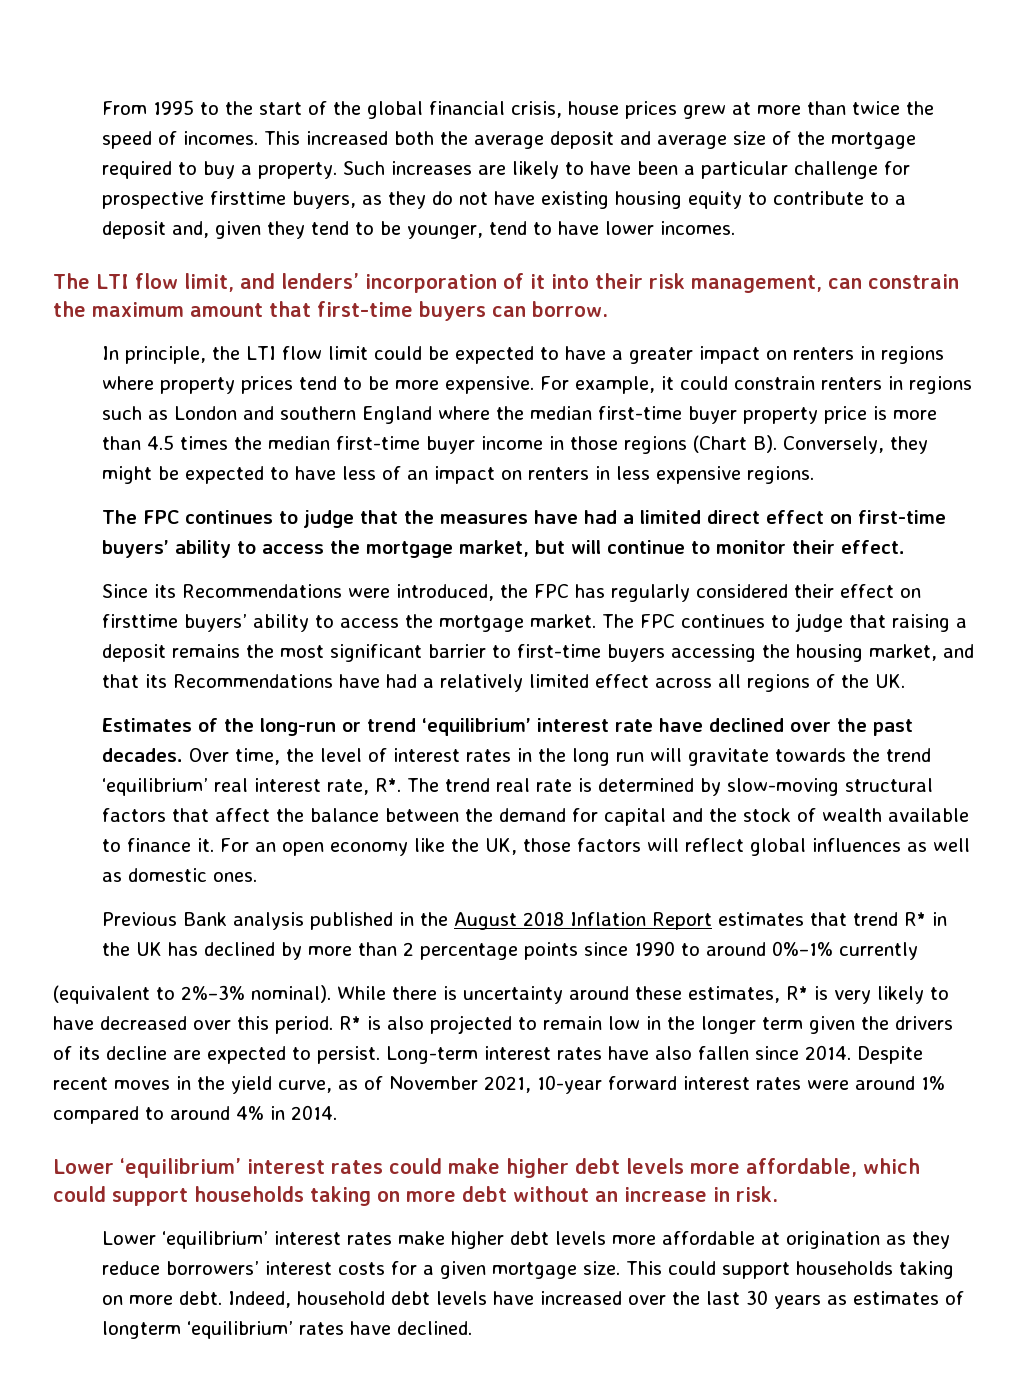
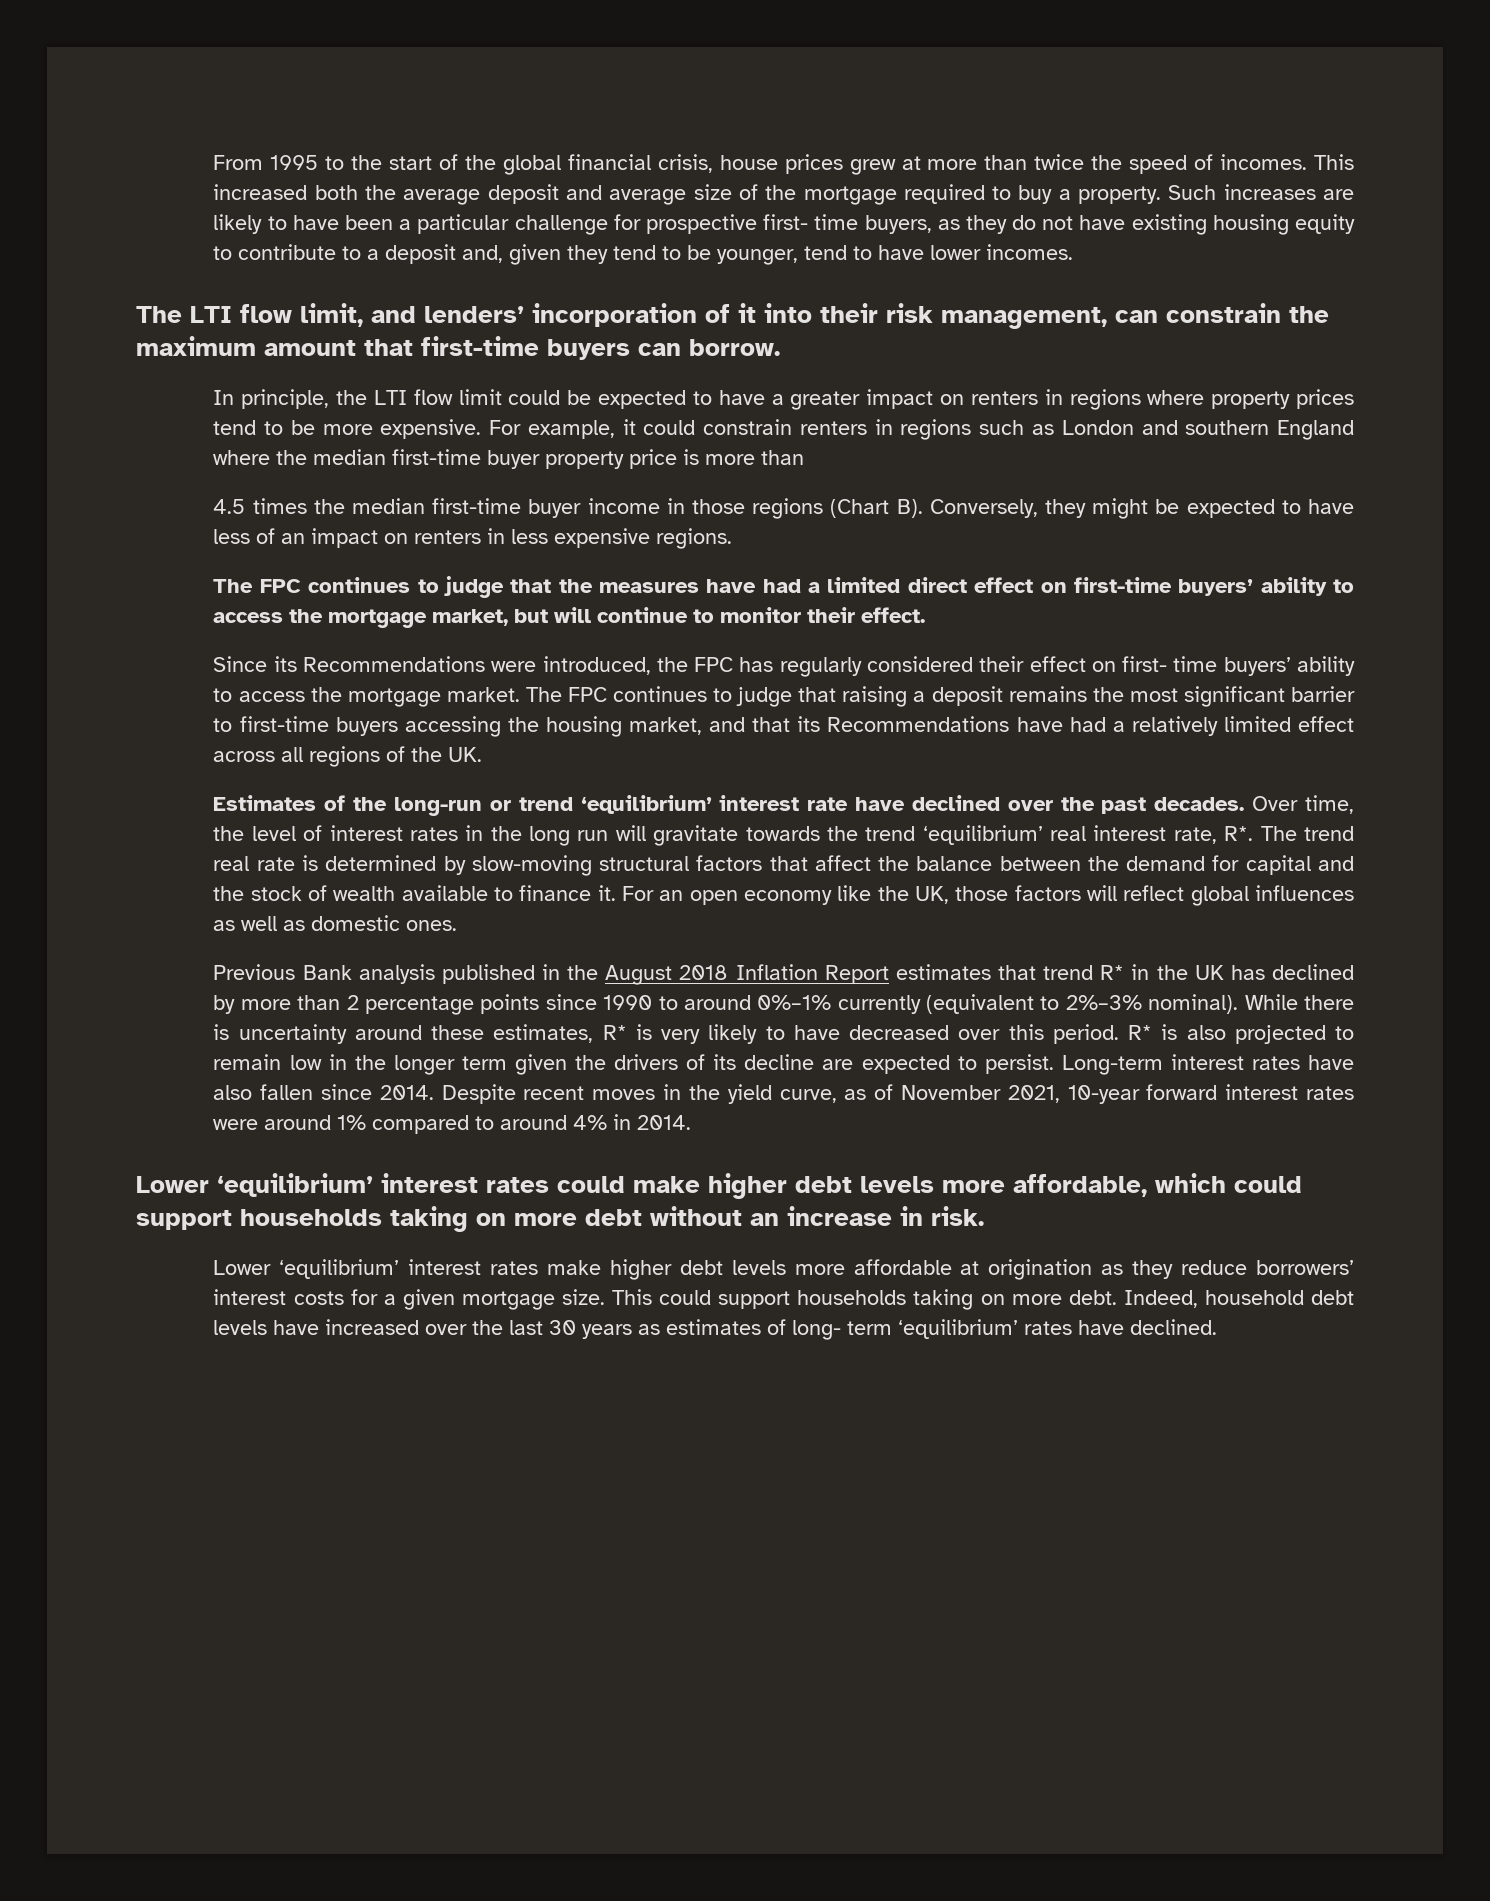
- Such increases are likely to have been a particular challenge for prospective firsttime buyers, as they do not have existing housing equity to contribute to a deposit and, given they tend to be younger, tend to have lower incomes.
+ Such increases are likely to have been a particular challenge for prospective first- time buyers, as they do not have existing housing equity to contribute to a deposit and, given they tend to be younger, tend to have lower incomes.
- For example, it could constrain renters in regions such as London and southern England where the median first-time buyer property price is more than 4.5 times the median first-time buyer income in those regions (Chart B). Conversely, they might be expected to have less of an impact on renters in less expensive regions.
+ For example, it could constrain renters in regions such as London and southern England where the median first-time buyer property price is more than
+ 4.5 times the median first-time buyer income in those regions (Chart B). Conversely, they might be expected to have less of an impact on renters in less expensive regions.
- Since its Recommendations were introduced, the FPC has regularly considered their effect on firsttime buyers’ ability to access the mortgage market.
+ Since its Recommendations were introduced, the FPC has regularly considered their effect on first- time buyers’ ability to access the mortgage market.
- Previous Bank analysis published in the August 2018 Inflation Report estimates that trend R* in the UK has declined by more than 2 percentage points since 1990 to around 0%–1% currently
- (equivalent to 2%–3% nominal).
+ Previous Bank analysis published in the August 2018 Inflation Report estimates that trend R* in the UK has declined by more than 2 percentage points since 1990 to around 0%–1% currently (equivalent to 2%–3% nominal).
- Indeed, household debt levels have increased over the last 30 years as estimates of longterm ‘equilibrium’ rates have declined.
+ Indeed, household debt levels have increased over the last 30 years as estimates of long- term ‘equilibrium’ rates have declined.

